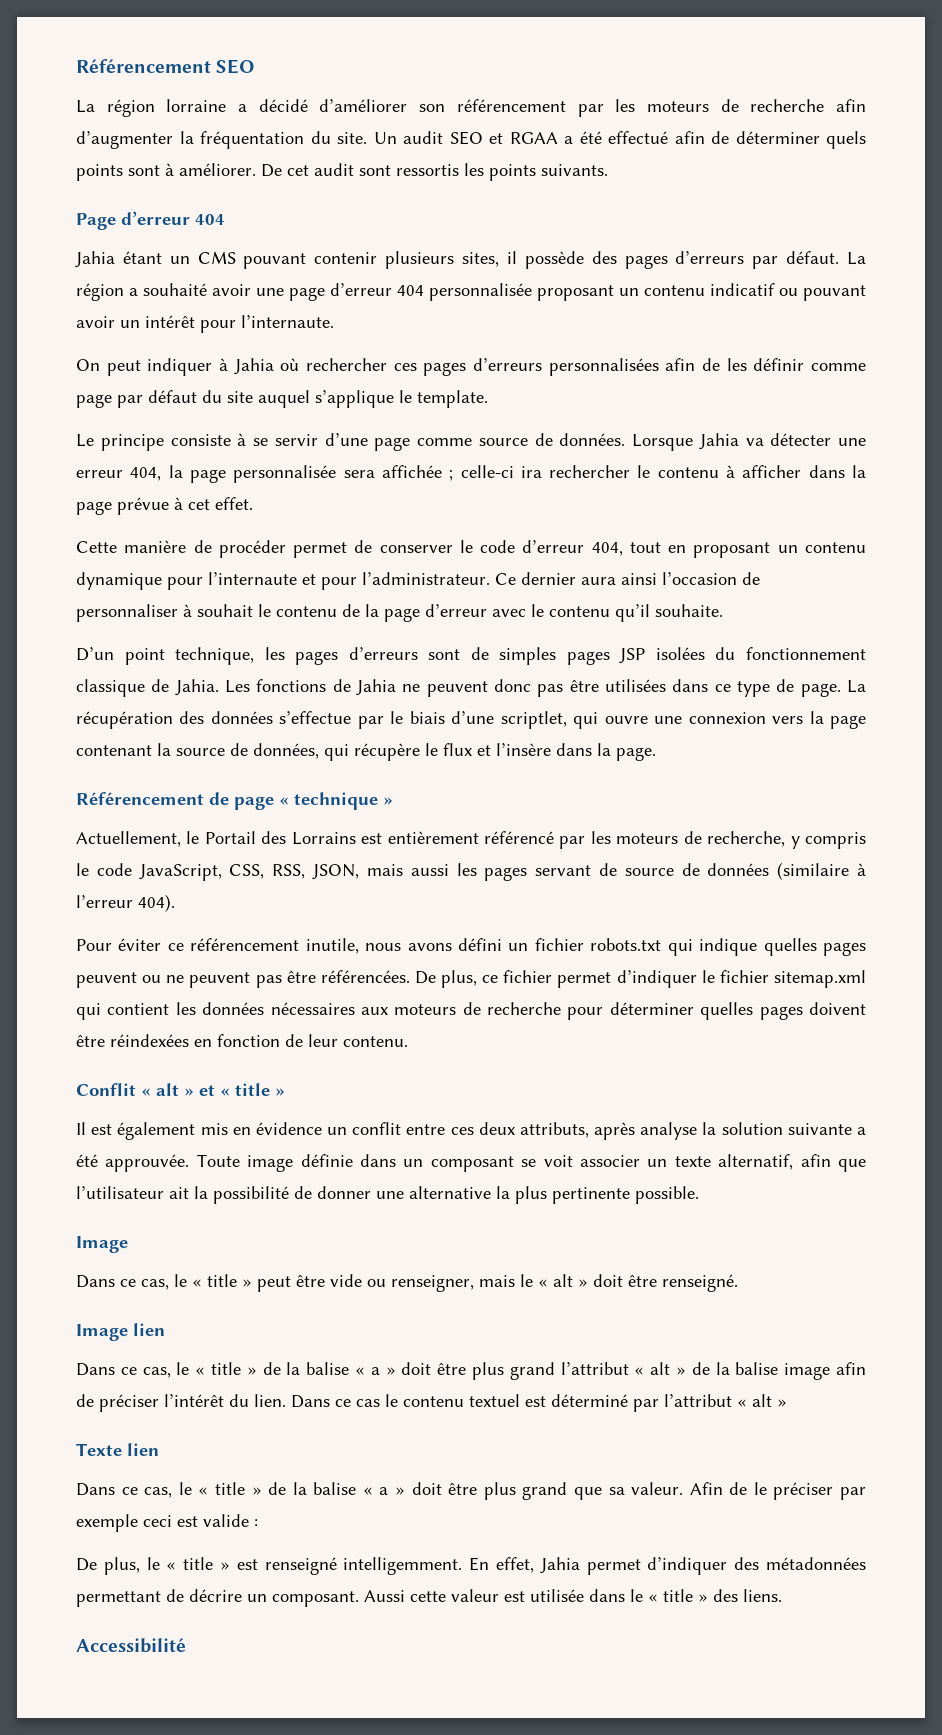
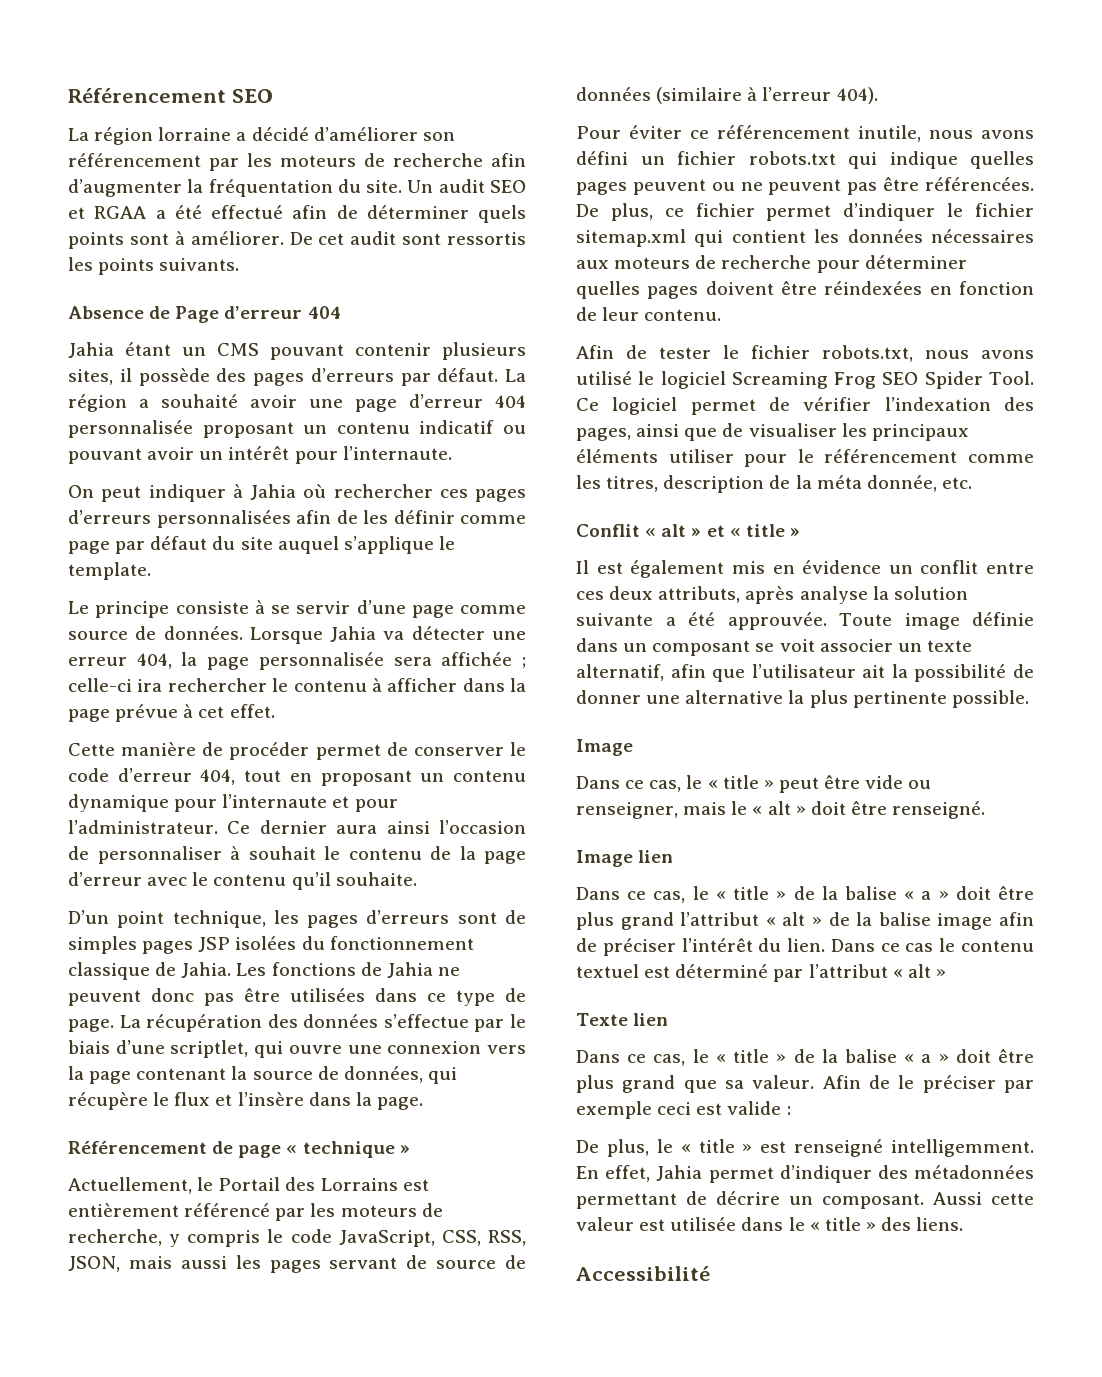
- Page d’erreur 404
+ Absence de Page d’erreur 404
+ Afin de tester le fichier robots.txt, nous avons utilisé le logiciel Screaming Frog SEO Spider Tool. Ce logiciel permet de vérifier l’indexation des pages, ainsi que de visualiser les principaux éléments utiliser pour le référencement comme les titres, description de la méta donnée, etc.

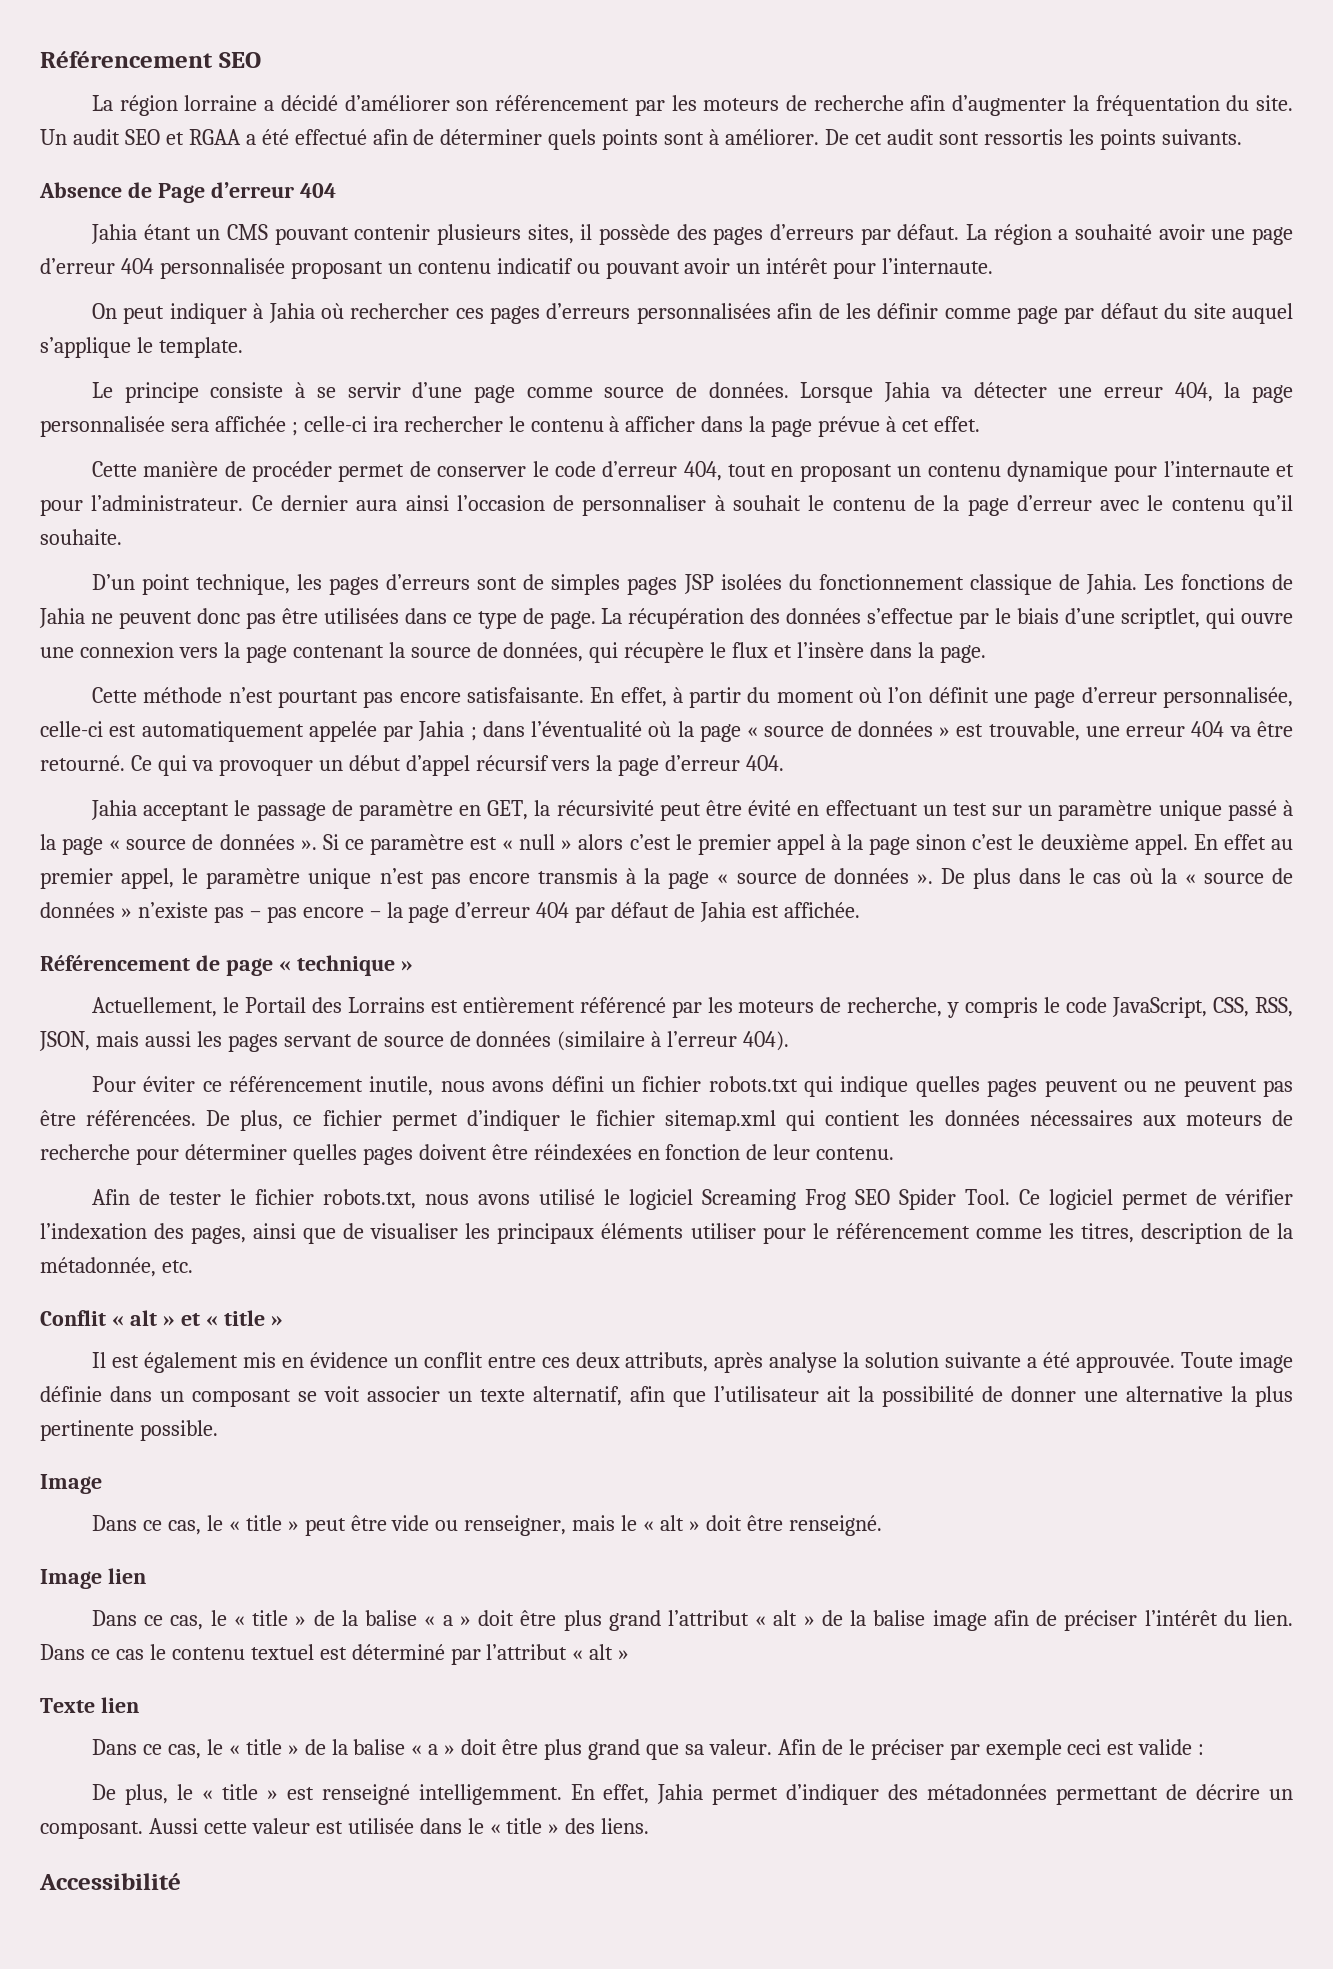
+ Cette méthode n’est pourtant pas encore satisfaisante. En effet, à partir du moment où l’on définit une page d’erreur personnalisée, celle-ci est automatiquement appelée par Jahia ; dans l’éventualité où la page « source de données » est trouvable, une erreur 404 va être retourné. Ce qui va provoquer un début d’appel récursif vers la page d’erreur 404.
+ Jahia acceptant le passage de paramètre en GET, la récursivité peut être évité en effectuant un test sur un paramètre unique passé à la page « source de données ». Si ce paramètre est « null » alors c’est le premier appel à la page sinon c’est le deuxième appel. En effet au premier appel, le paramètre unique n’est pas encore transmis à la page « source de données ». De plus dans le cas où la « source de données » n’existe pas – pas encore – la page d’erreur 404 par défaut de Jahia est affichée.
- Ce logiciel permet de vérifier l’indexation des pages, ainsi que de visualiser les principaux éléments utiliser pour le référencement comme les titres, description de la méta donnée, etc.
+ Ce logiciel permet de vérifier l’indexation des pages, ainsi que de visualiser les principaux éléments utiliser pour le référencement comme les titres, description de la métadonnée, etc.

